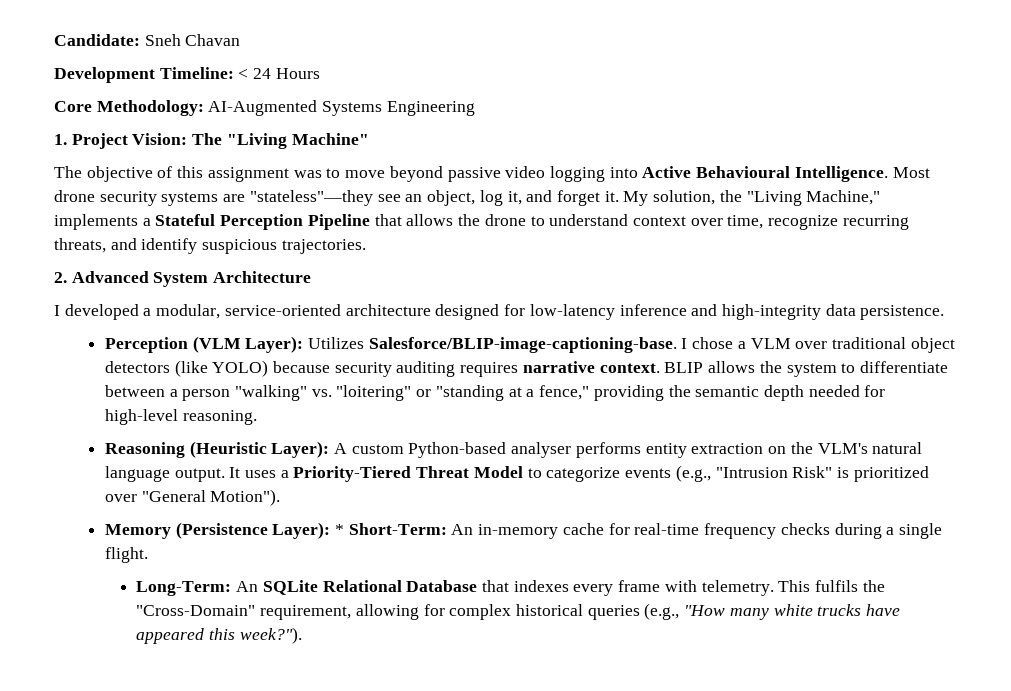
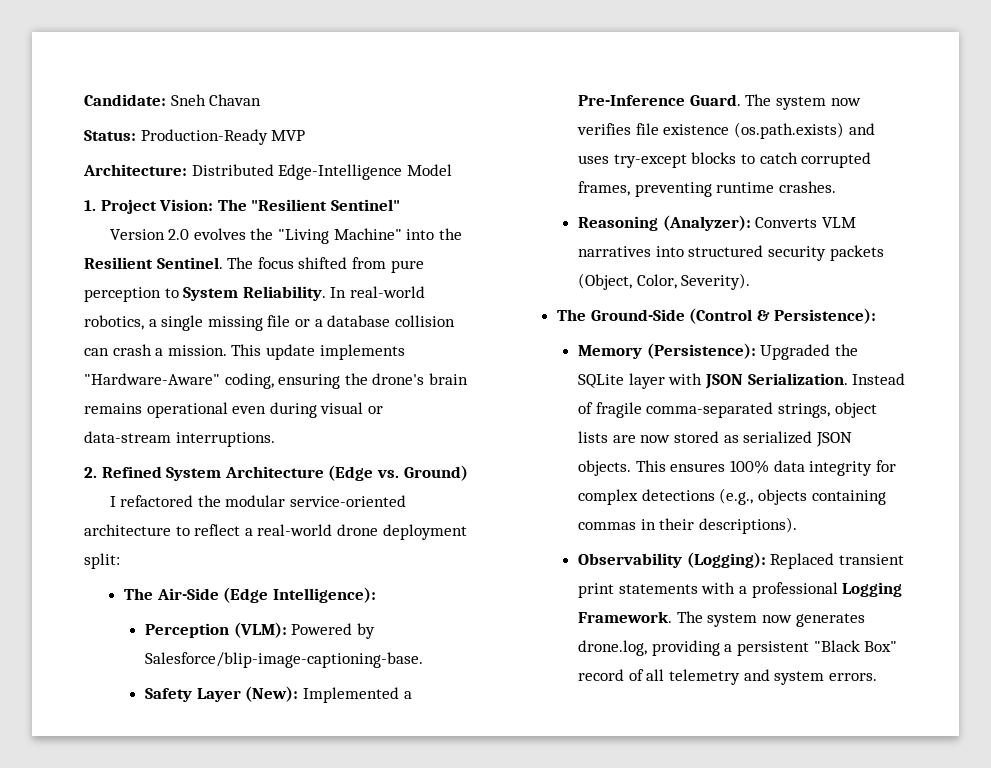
- Development Timeline: < 24 Hours
- Core Methodology: AI-Augmented Systems Engineering
- 1. Project Vision: The "Living Machine"
- The objective of this assignment was to move beyond passive video logging into Active Behavioural Intelligence. Most drone security systems are "stateless"—they see an object, log it, and forget it. My solution, the "Living Machine," implements a Stateful Perception Pipeline that allows the drone to understand context over time, recognize recurring threats, and identify suspicious trajectories.
- 2. Advanced System Architecture
- I developed a modular, service-oriented architecture designed for low-latency inference and high-integrity data persistence.
- Perception (VLM Layer): Utilizes Salesforce/BLIP-image-captioning-base. I chose a VLM over traditional object detectors (like YOLO) because security auditing requires narrative context. BLIP allows the system to differentiate between a person "walking" vs. "loitering" or "standing at a fence," providing the semantic depth needed for high-level reasoning.
- Reasoning (Heuristic Layer): A custom Python-based analyser performs entity extraction on the VLM's natural language output. It uses a Priority-Tiered Threat Model to categorize events (e.g., "Intrusion Risk" is prioritized over "General Motion").
- Memory (Persistence Layer): * Short-Term: An in-memory cache for real-time frequency checks during a single flight.
- Long-Term: An SQLite Relational Database that indexes every frame with telemetry. This fulfils the "Cross-Domain" requirement, allowing for complex historical queries (e.g., "How many white trucks have appeared this week?").
+ Status: Production-Ready MVP
+ Architecture: Distributed Edge-Intelligence Model
+ 1. Project Vision: The "Resilient Sentinel"
+ Version 2.0 evolves the "Living Machine" into the Resilient Sentinel. The focus shifted from pure perception to System Reliability. In real-world robotics, a single missing file or a database collision can crash a mission. This update implements "Hardware-Aware" coding, ensuring the drone's brain remains operational even during visual or data-stream interruptions.
+ 2. Refined System Architecture (Edge vs. Ground)
+ I refactored the modular service-oriented architecture to reflect a real-world drone deployment split:
+ The Air-Side (Edge Intelligence):
+ Perception (VLM): Powered by Salesforce/blip-image-captioning-base.
+ Safety Layer (New): Implemented a Pre-Inference Guard. The system now verifies file existence (os.path.exists) and uses try-except blocks to catch corrupted frames, preventing runtime crashes.
+ Reasoning (Analyzer): Converts VLM narratives into structured security packets (Object, Color, Severity).
+ The Ground-Side (Control & Persistence):
+ Memory (Persistence): Upgraded the SQLite layer with JSON Serialization. Instead of fragile comma-separated strings, object lists are now stored as serialized JSON objects. This ensures 100% data integrity for complex detections (e.g., objects containing commas in their descriptions).
+ Observability (Logging): Replaced transient print statements with a professional Logging Framework. The system now generates drone.log, providing a persistent "Black Box" record of all telemetry and system errors.

